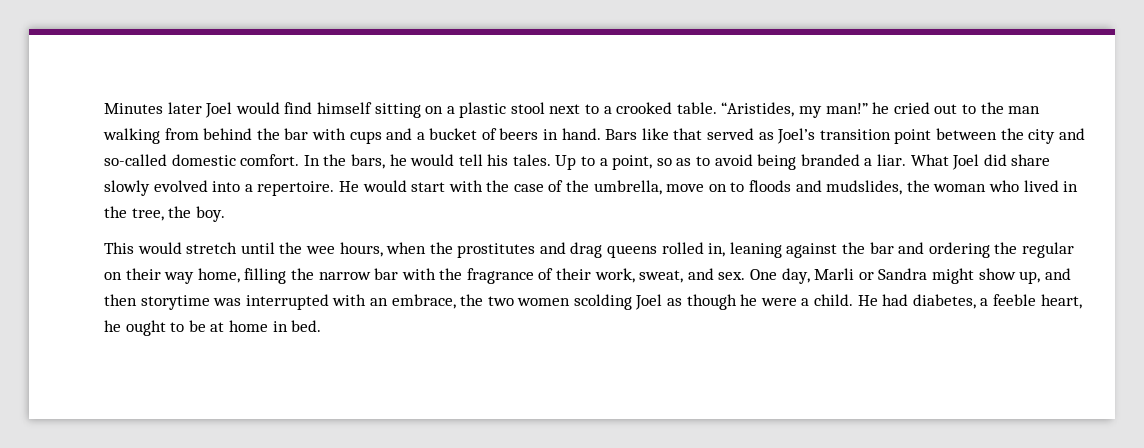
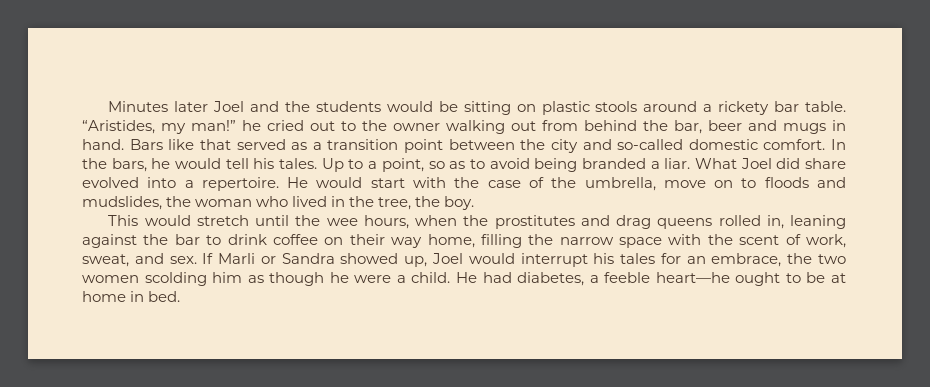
- Minutes later Joel would find himself sitting on a plastic stool next to a crooked table.
+ Minutes later Joel and the students would be sitting on plastic stools around a rickety bar table.
- “Aristides, my man!” he cried out to the man walking from behind the bar with cups and a bucket of beers in hand.
+ “Aristides, my man!” he cried out to the owner walking out from behind the bar, beer and mugs in hand.
- Bars like that served as Joel’s transition point between the city and so-called domestic comfort.
+ Bars like that served as a transition point between the city and so-called domestic comfort.
- What Joel did share slowly evolved into a repertoire.
+ What Joel did share evolved into a repertoire.
- This would stretch until the wee hours, when the prostitutes and drag queens rolled in, leaning against the bar and ordering the regular on their way home, filling the narrow bar with the fragrance of their work, sweat, and sex.
+ This would stretch until the wee hours, when the prostitutes and drag queens rolled in, leaning against the bar to drink coffee on their way home, filling the narrow space with the scent of work, sweat, and sex.
- One day, Marli or Sandra might show up, and then storytime was interrupted with an embrace, the two women scolding Joel as though he were a child.
+ If Marli or Sandra showed up, Joel would interrupt his tales for an embrace, the two women scolding him as though he were a child.
- He had diabetes, a feeble heart, he ought to be at home in bed.
+ He had diabetes, a feeble heart—he ought to be at home in bed.

